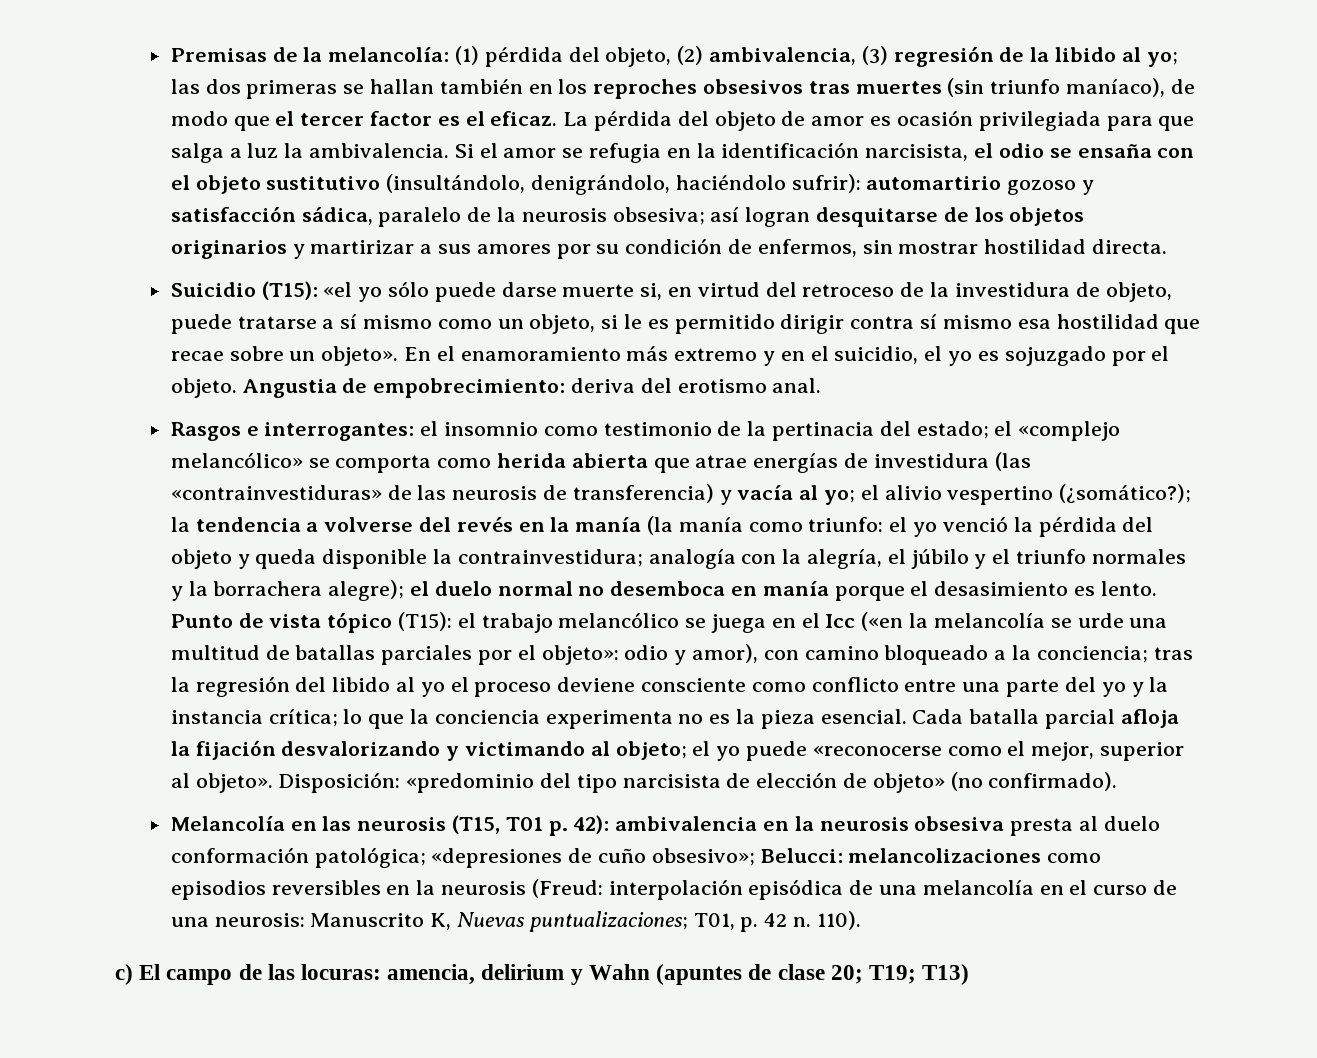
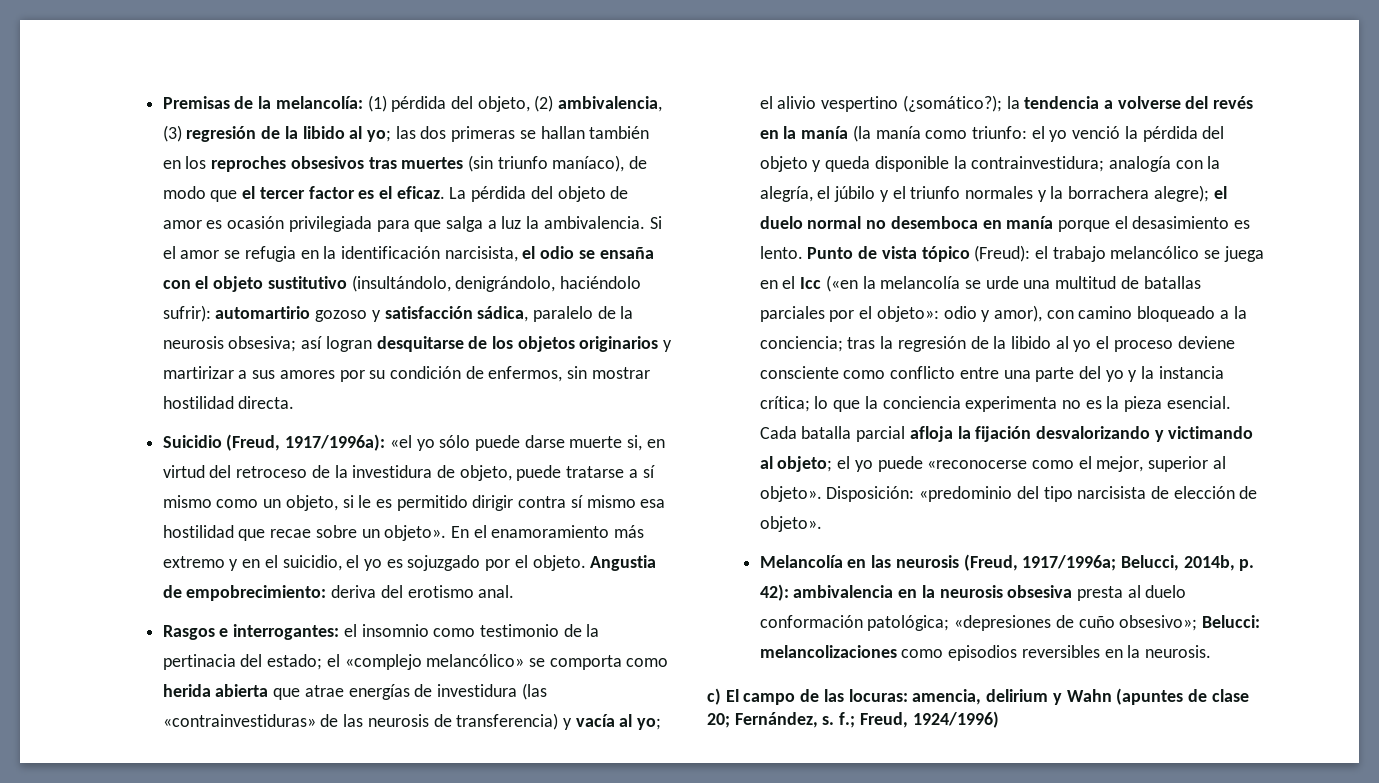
- Suicidio (T15): «el yo sólo puede darse muerte si, en virtud del retroceso de la investidura de objeto, puede tratarse a sí mismo como un objeto, si le es permitido dirigir contra sí mismo esa hostilidad que recae sobre un objeto».
+ Suicidio (Freud, 1917/1996a): «el yo sólo puede darse muerte si, en virtud del retroceso de la investidura de objeto, puede tratarse a sí mismo como un objeto, si le es permitido dirigir contra sí mismo esa hostilidad que recae sobre un objeto».
- Punto de vista tópico (T15):
+ Punto de vista tópico (Freud):
- tras la regresión del libido al yo el proceso deviene consciente como conflicto entre una parte del yo y la instancia crítica;
+ tras la regresión de la libido al yo el proceso deviene consciente como conflicto entre una parte del yo y la instancia crítica;
- Disposición: «predominio del tipo narcisista de elección de objeto» (no confirmado).
+ Disposición: «predominio del tipo narcisista de elección de objeto».
- Melancolía en las neurosis (T15, T01 p. 42): ambivalencia en la neurosis obsesiva presta al duelo conformación patológica; «depresiones de cuño obsesivo»; Belucci: melancolizaciones como episodios reversibles en la neurosis (Freud: interpolación episódica de una melancolía en el curso de una neurosis: Manuscrito K, Nuevas puntualizaciones; T01, p. 42 n. 110).
+ Melancolía en las neurosis (Freud, 1917/1996a; Belucci, 2014b, p. 42): ambivalencia en la neurosis obsesiva presta al duelo conformación patológica; «depresiones de cuño obsesivo»; Belucci: melancolizaciones como episodios reversibles en la neurosis.
- c) El campo de las locuras: amencia, delirium y Wahn (apuntes de clase 20; T19; T13)
+ c) El campo de las locuras: amencia, delirium y Wahn (apuntes de clase 20; Fernández, s. f.; Freud, 1924/1996)

